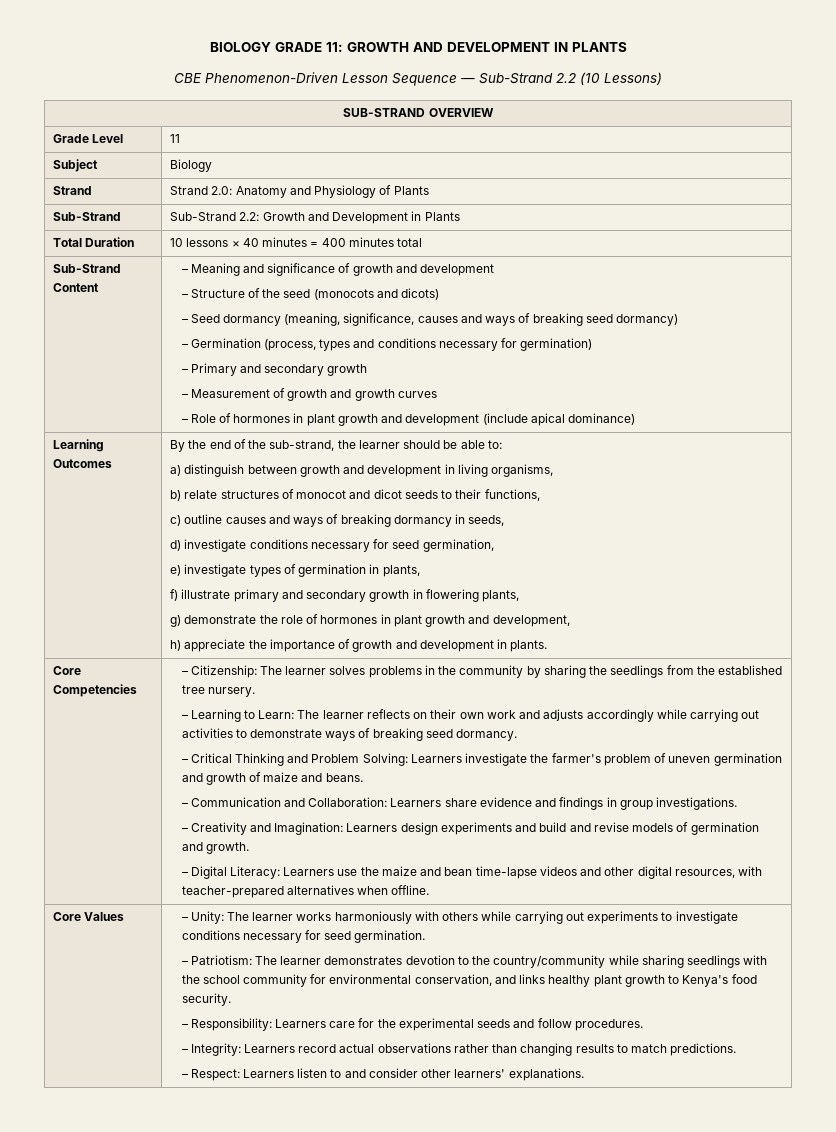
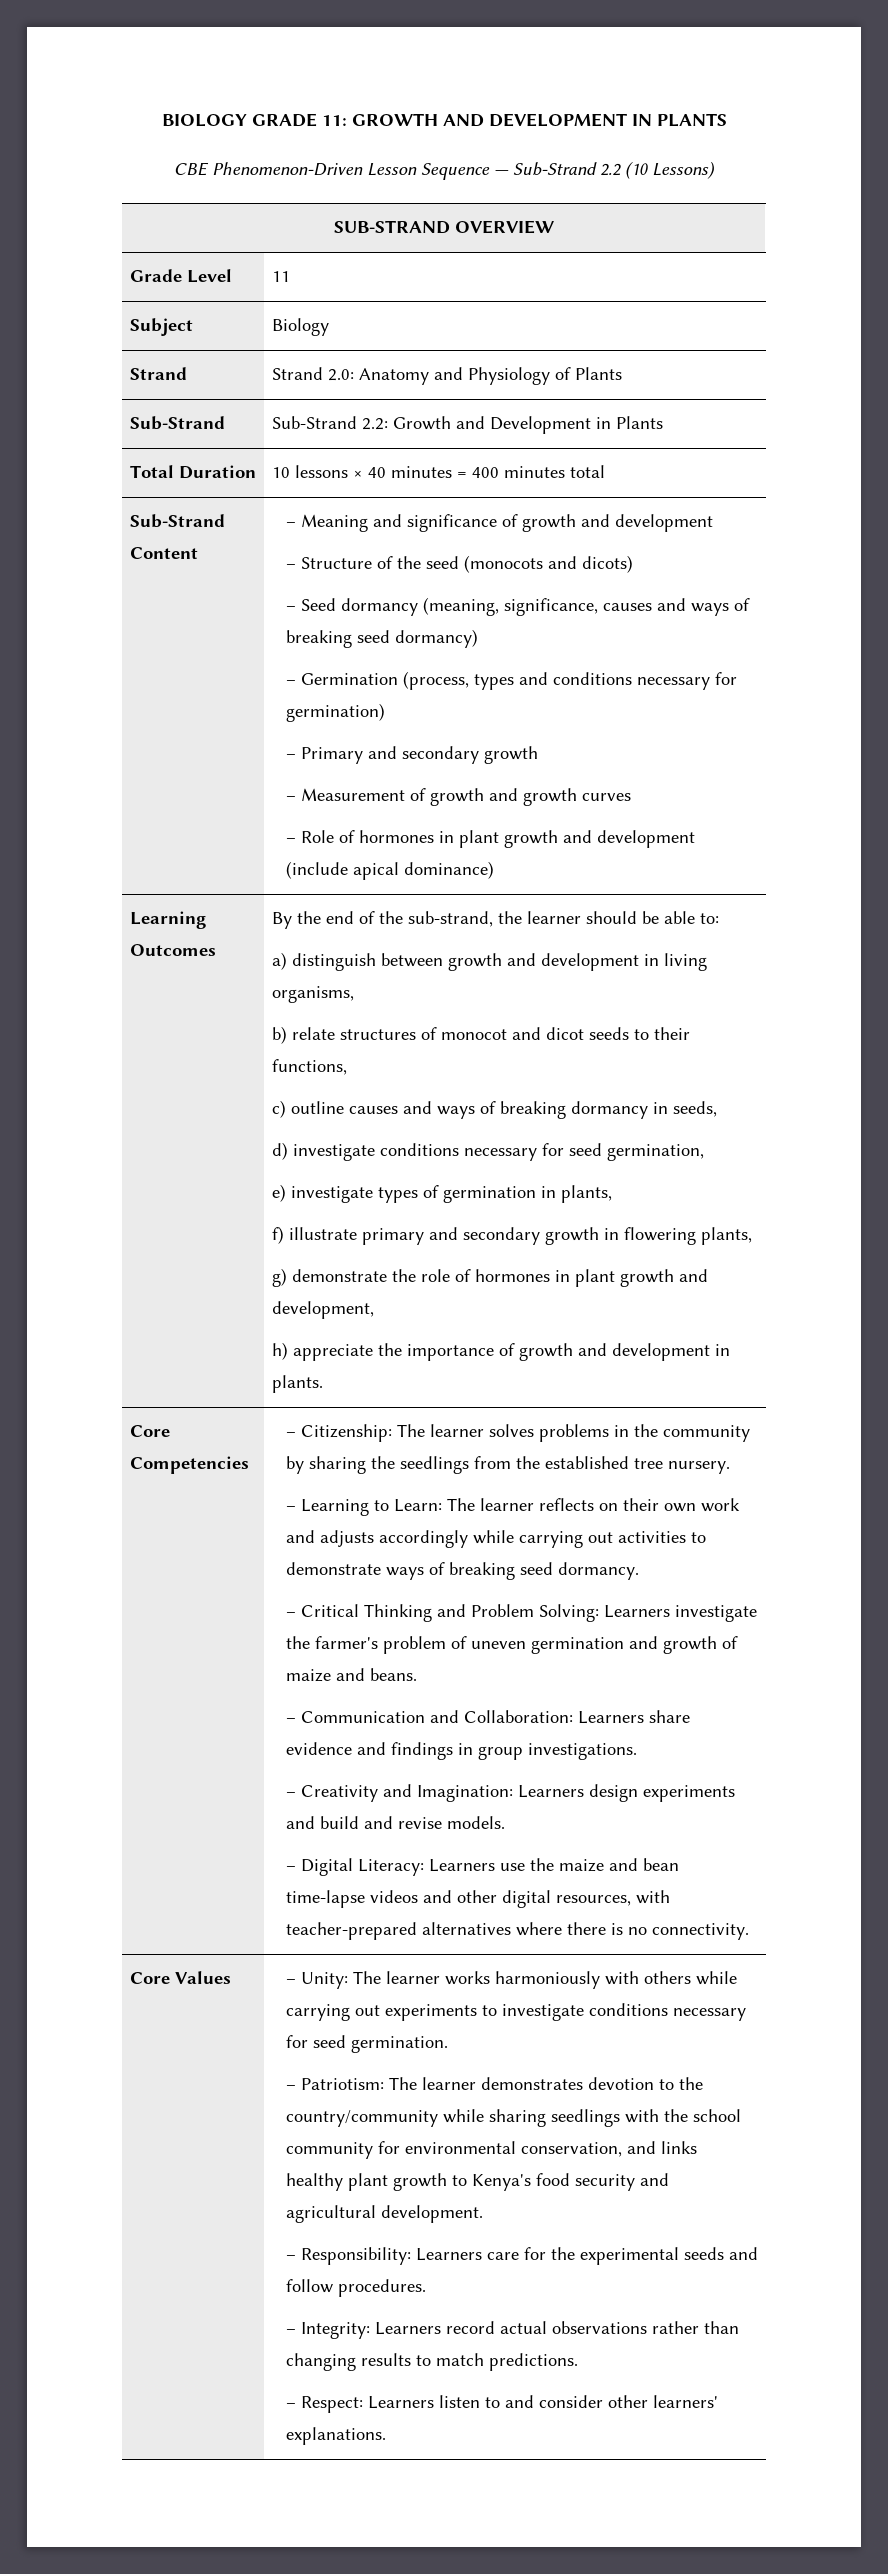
- – Creativity and Imagination: Learners design experiments and build and revise models of germination and growth.
+ – Creativity and Imagination: Learners design experiments and build and revise models.
- – Digital Literacy: Learners use the maize and bean time-lapse videos and other digital resources, with teacher-prepared alternatives when offline.
+ – Digital Literacy: Learners use the maize and bean time-lapse videos and other digital resources, with teacher-prepared alternatives where there is no connectivity.
- – Patriotism: The learner demonstrates devotion to the country/community while sharing seedlings with the school community for environmental conservation, and links healthy plant growth to Kenya's food security.
+ – Patriotism: The learner demonstrates devotion to the country/community while sharing seedlings with the school community for environmental conservation, and links healthy plant growth to Kenya's food security and agricultural development.

